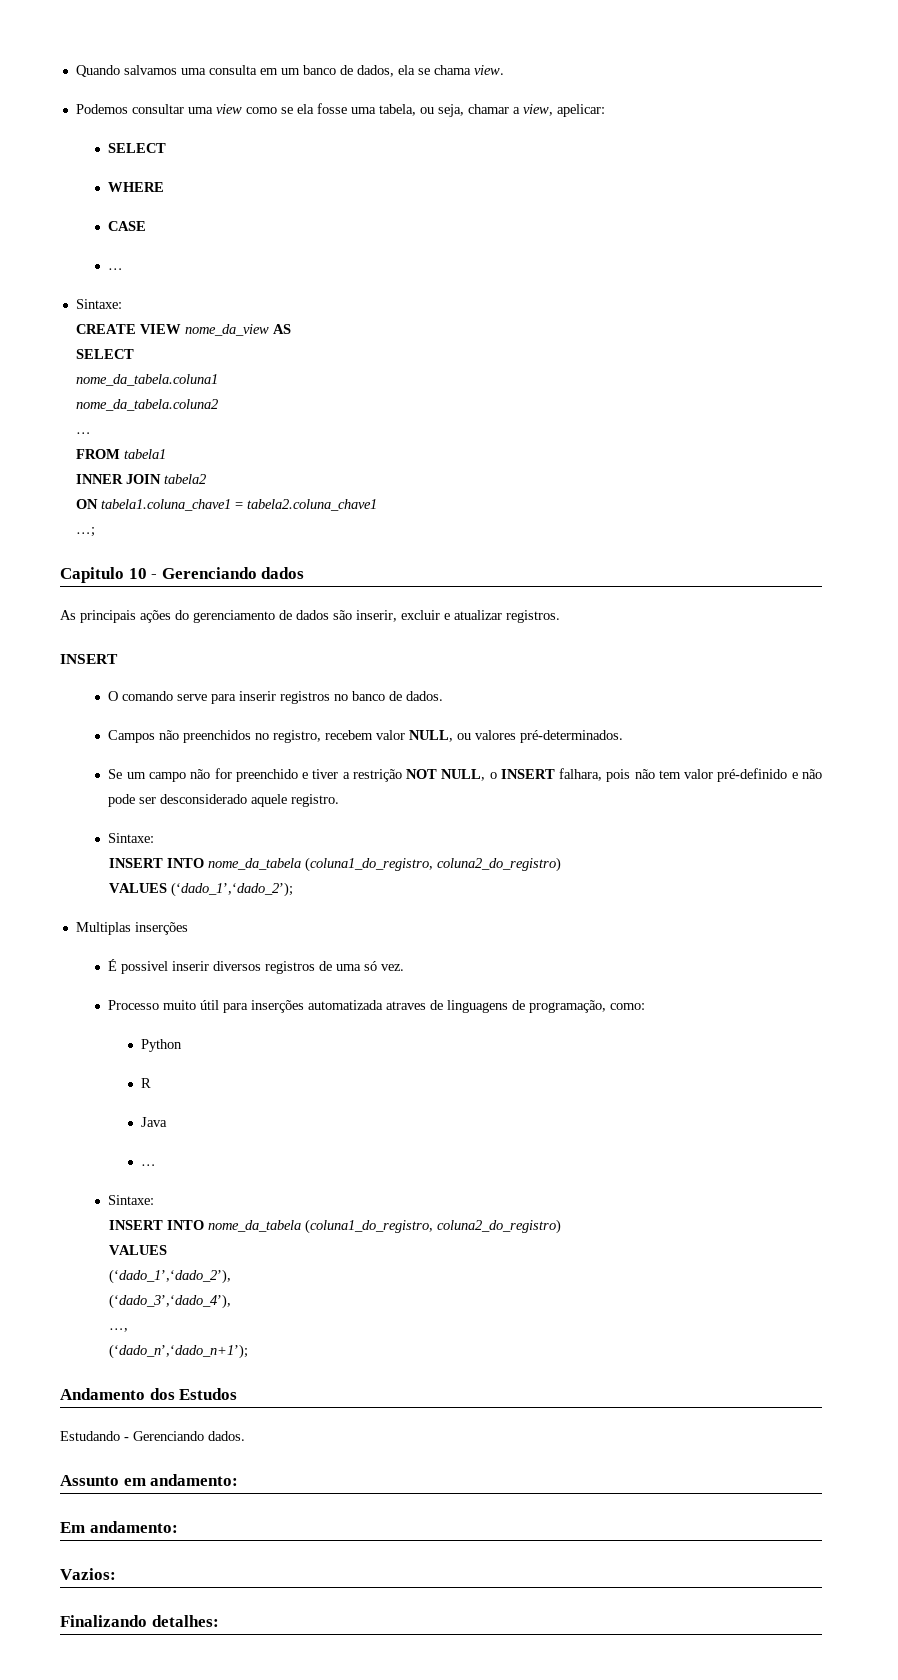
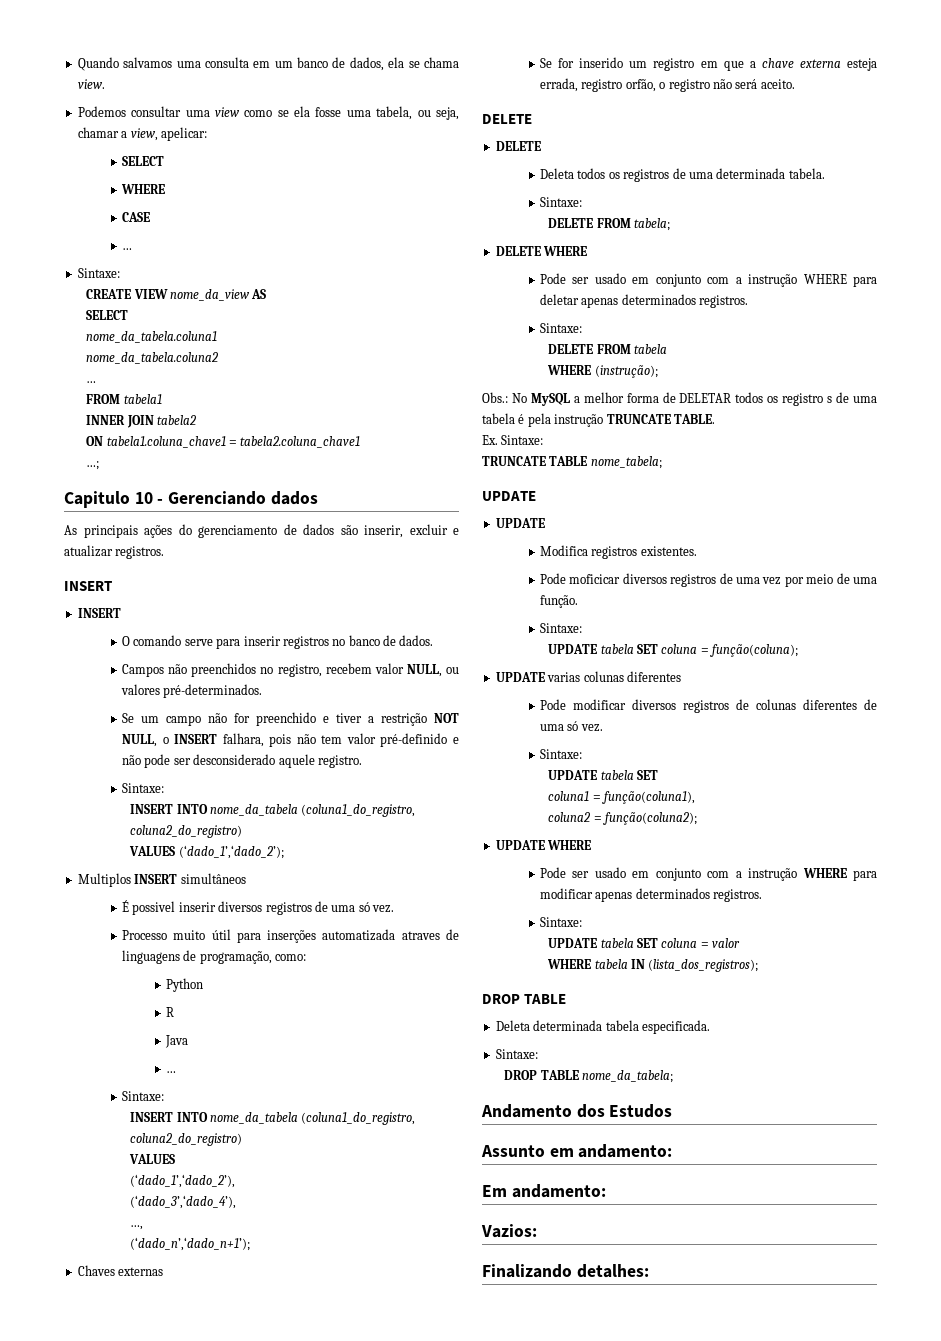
  As principais ações do gerenciamento de dados são inserir, excluir e atualizar registros.
+ INSERT
- Multiplas inserções
+ Multiplos INSERT simultâneos
+ Chaves externas
+ Se for inserido um registro em que a chave externa esteja errada, registro orfão, o registro não será aceito.
+ DELETE
+ DELETE
+ Deleta todos os registros de uma determinada tabela.
+ Sintaxe:
+ DELETE FROM tabela;
+ DELETE WHERE
+ Pode ser usado em conjunto com a instrução WHERE para deletar apenas determinados registros.
+ Sintaxe:
+ DELETE FROM tabela
+ WHERE (instrução);
+ Obs.: No MySQL a melhor forma de DELETAR todos os registro s de uma tabela é pela instrução TRUNCATE TABLE.
+ Ex. Sintaxe:
+ TRUNCATE TABLE nome_tabela;
+ UPDATE
+ UPDATE
+ Modifica registros existentes.
+ Pode moficicar diversos registros de uma vez por meio de uma função.
+ Sintaxe:
+ UPDATE tabela SET coluna = função(coluna);
+ UPDATE varias colunas diferentes
+ Pode modificar diversos registros de colunas diferentes de uma só vez.
+ Sintaxe:
+ UPDATE tabela SET
+ coluna1 = função(coluna1),
+ coluna2 = função(coluna2);
+ UPDATE WHERE
+ Pode ser usado em conjunto com a instrução WHERE para modificar apenas determinados registros.
+ Sintaxe:
+ UPDATE tabela SET coluna = valor
+ WHERE tabela IN (lista_dos_registros);
+ DROP TABLE
+ Deleta determinada tabela especificada.
+ Sintaxe:
+ DROP TABLE nome_da_tabela;
- Estudando - Gerenciando dados.

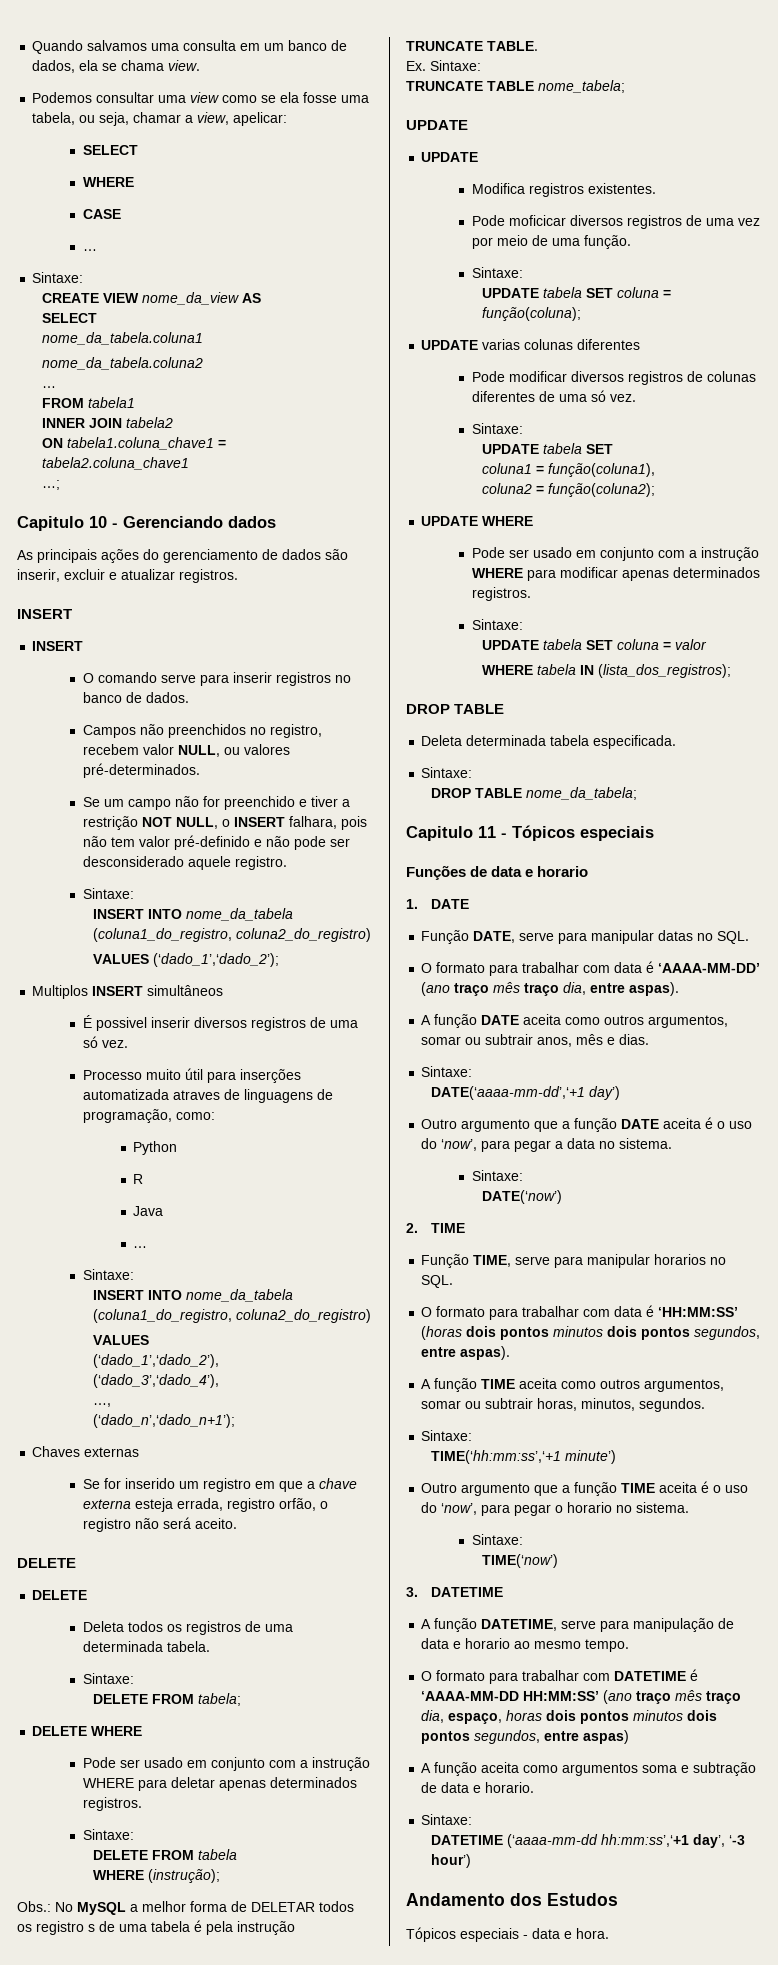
+ Capitulo 11 - Tópicos especiais
+ Funções de data e horario
+ 1. DATE
+ Função DATE, serve para manipular datas no SQL.
+ O formato para trabalhar com data é ‘AAAA-MM-DD’ (ano traço mês traço dia, entre aspas).
+ A função DATE aceita como outros argumentos, somar ou subtrair anos, mês e dias.
+ Sintaxe:
+ DATE(‘aaaa-mm-dd’,‘+1 day’)
+ Outro argumento que a função DATE aceita é o uso do ‘now’, para pegar a data no sistema.
+ Sintaxe:
+ DATE(‘now’)
+ 2. TIME
+ Função TIME, serve para manipular horarios no SQL.
+ O formato para trabalhar com data é ‘HH:MM:SS’ (horas dois pontos minutos dois pontos segundos, entre aspas).
+ A função TIME aceita como outros argumentos, somar ou subtrair horas, minutos, segundos.
+ Sintaxe:
+ TIME(‘hh:mm:ss’,‘+1 minute’)
+ Outro argumento que a função TIME aceita é o uso do ‘now’, para pegar o horario no sistema.
+ Sintaxe:
+ TIME(‘now’)
+ 3. DATETIME
+ A função DATETIME, serve para manipulação de data e horario ao mesmo tempo.
+ O formato para trabalhar com DATETIME é ‘AAAA-MM-DD HH:MM:SS’ (ano traço mês traço dia, espaço, horas dois pontos minutos dois pontos segundos, entre aspas)
+ A função aceita como argumentos soma e subtração de data e horario.
+ Sintaxe:
+ DATETIME (‘aaaa-mm-dd hh:mm:ss’,‘+1 day’, ‘-3 hour’)
  Andamento dos Estudos
- Assunto em andamento:
- Em andamento:
- Vazios:
- Finalizando detalhes:
+ Tópicos especiais - data e hora.

